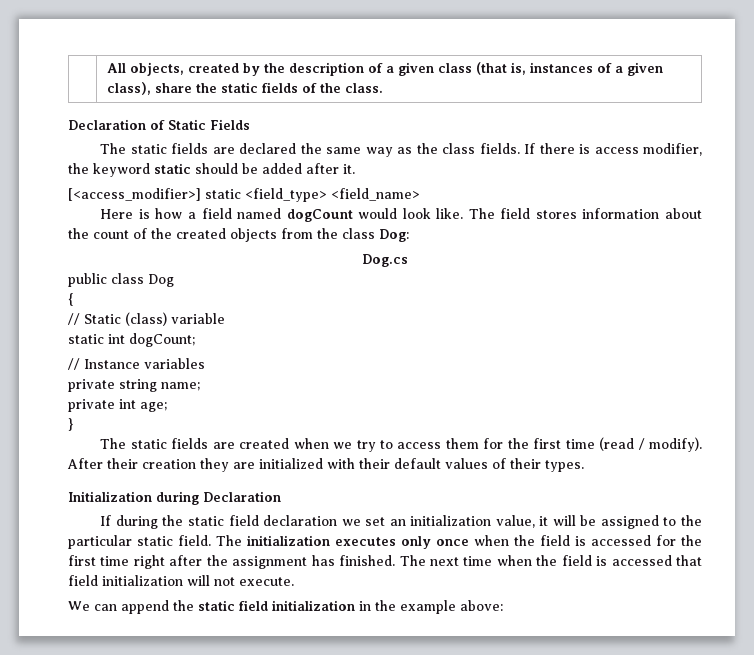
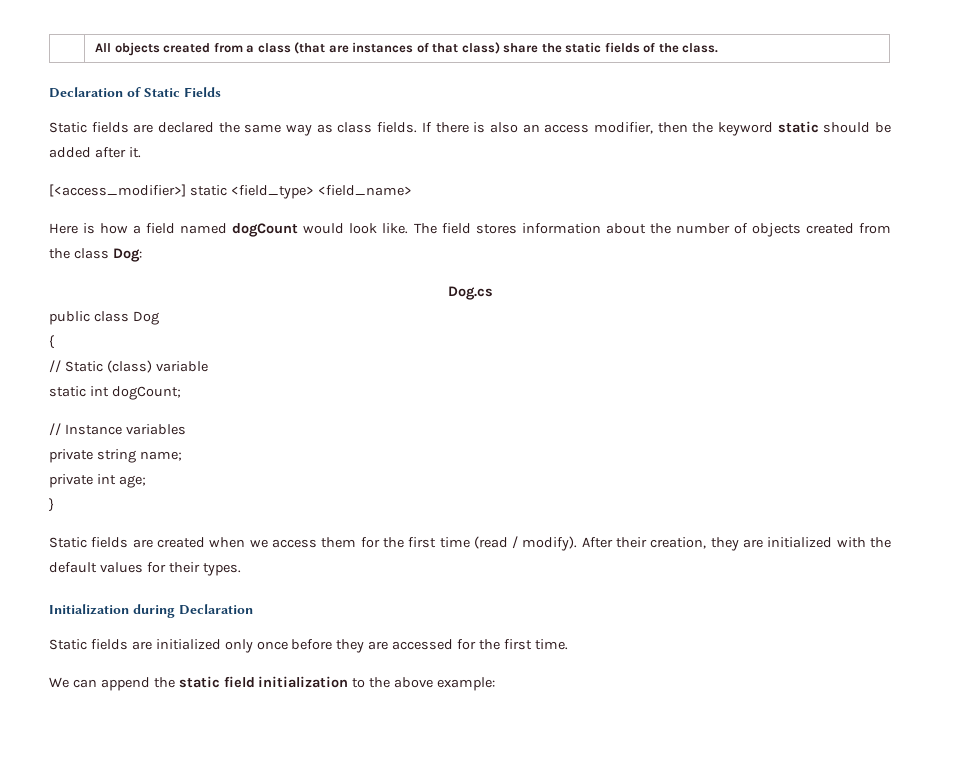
- | All objects, created by the description of a given class (that is, instances of a given class), share the static fields of the class.
+ | All objects created from a class (that are instances of that class) share the static fields of the class.
- The static fields are declared the same way as the class fields.
+ Static fields are declared the same way as class fields.
- If there is access modifier, the keyword static should be added after it.
+ If there is also an access modifier, then the keyword static should be added after it.
- The field stores information about the count of the created objects from the class Dog:
+ The field stores information about the number of objects created from the class Dog:
- The static fields are created when we try to access them for the first time (read / modify).
+ Static fields are created when we access them for the first time (read / modify).
- After their creation they are initialized with their default values of their types.
+ After their creation, they are initialized with the default values for their types.
- If during the static field declaration we set an initialization value, it will be assigned to the particular static field. The initialization executes only once when the field is accessed for the first time right after the assignment has finished. The next time when the field is accessed that field initialization will not execute.
+ Static fields are initialized only once before they are accessed for the first time.
- We can append the static field initialization in the example above:
+ We can append the static field initialization to the above example:

